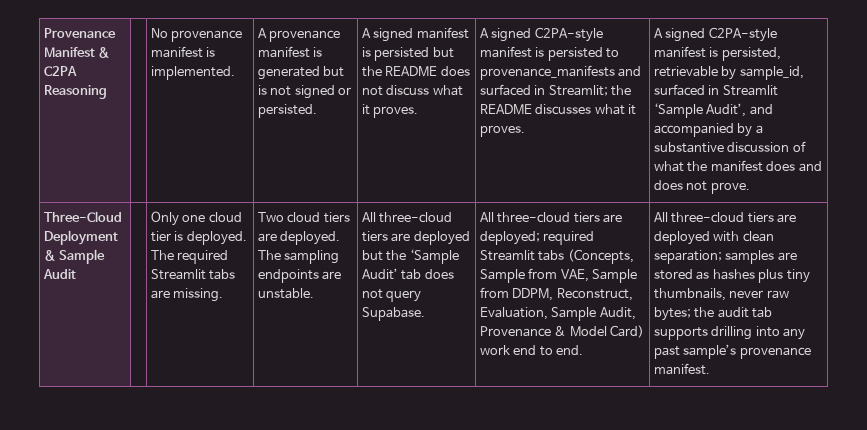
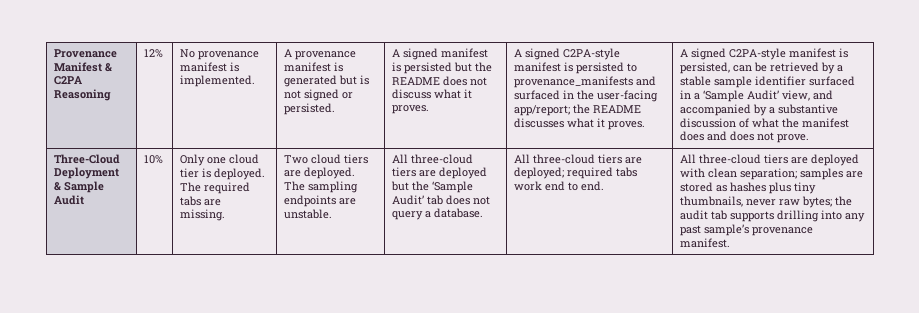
+ 12%
- A signed C2PA-style manifest is persisted to provenance_manifests and surfaced in Streamlit; the README discusses what it proves.
+ A signed C2PA-style manifest is persisted to provenance_manifests and surfaced in the user-facing app/report; the README discusses what it proves.
- A signed C2PA-style manifest is persisted, retrievable by sample_id, surfaced in Streamlit ‘Sample Audit’, and accompanied by a substantive discussion of what the manifest does and does not prove.
+ A signed C2PA-style manifest is persisted, can be retrieved by a stable sample identifier surfaced in a ‘Sample Audit’ view, and accompanied by a substantive discussion of what the manifest does and does not prove.
+ 10%
- The required Streamlit tabs are missing.
+ The required tabs are missing.
- All three-cloud tiers are deployed but the ‘Sample Audit’ tab does not query Supabase.
+ All three-cloud tiers are deployed but the ‘Sample Audit’ tab does not query a database.
- All three-cloud tiers are deployed; required Streamlit tabs (Concepts, Sample from VAE, Sample from DDPM, Reconstruct, Evaluation, Sample Audit, Provenance & Model Card) work end to end.
+ All three-cloud tiers are deployed; required tabs work end to end.

